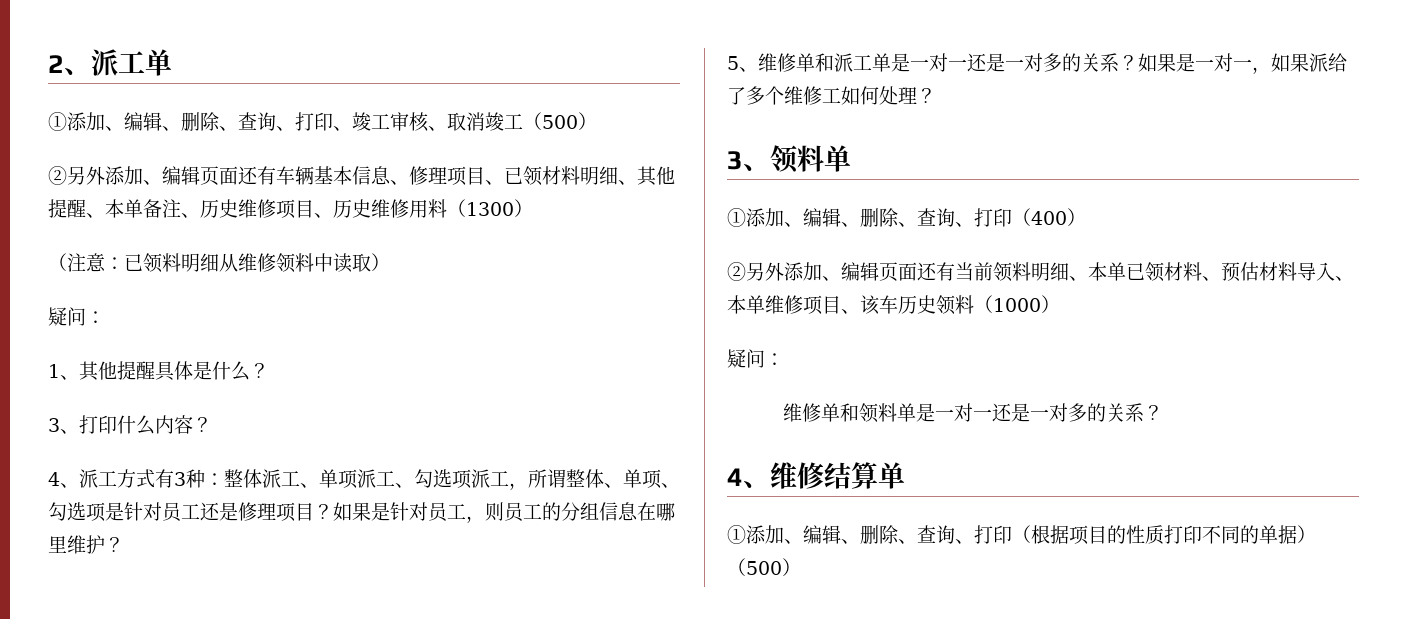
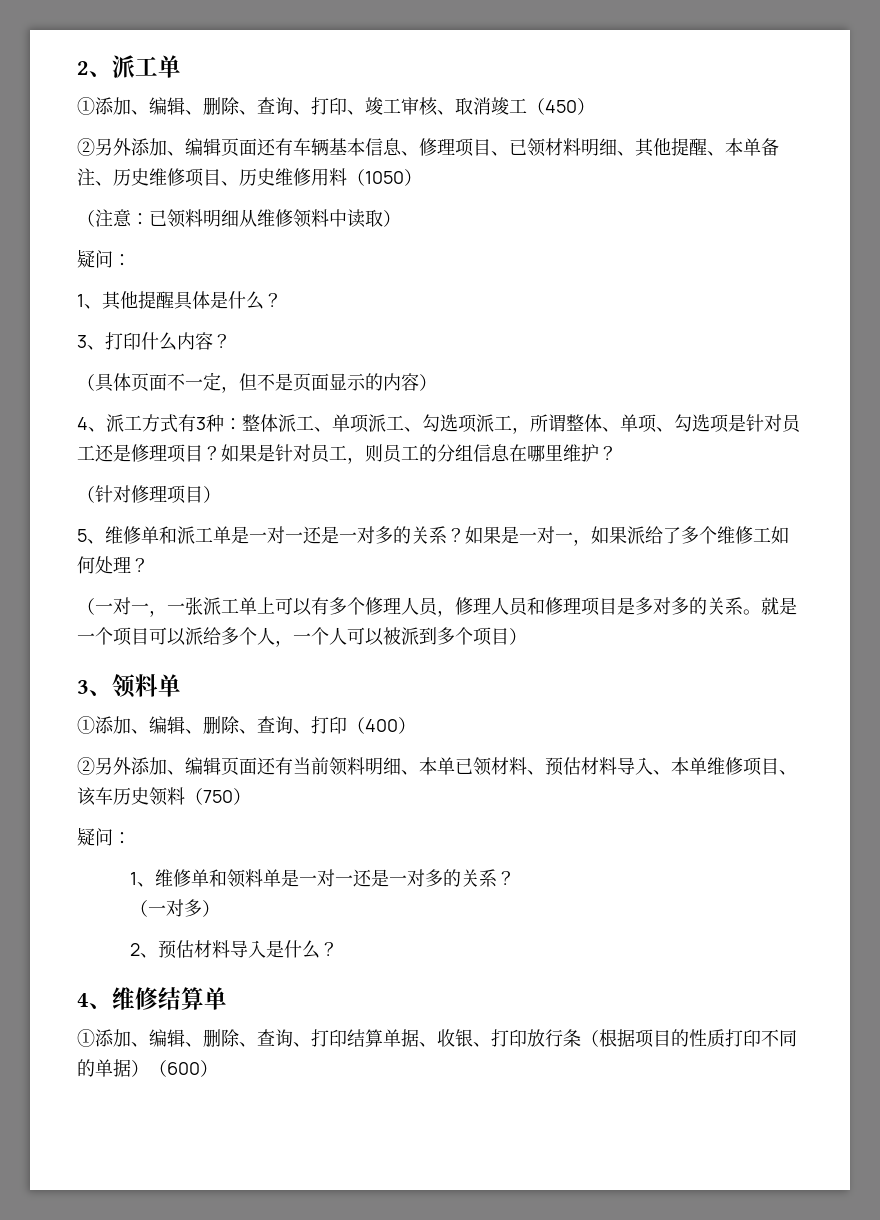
- ①添加、编辑、删除、查询、打印、竣工审核、取消竣工（500）
+ ①添加、编辑、删除、查询、打印、竣工审核、取消竣工（450）
- ②另外添加、编辑页面还有车辆基本信息、修理项目、已领材料明细、其他提醒、本单备注、历史维修项目、历史维修用料（1300）
+ ②另外添加、编辑页面还有车辆基本信息、修理项目、已领材料明细、其他提醒、本单备注、历史维修项目、历史维修用料（1050）
+ （具体页面不一定，但不是页面显示的内容）
+ （针对修理项目）
+ （一对一，一张派工单上可以有多个修理人员，修理人员和修理项目是多对多的关系。就是一个项目可以派给多个人，一个人可以被派到多个项目）
- ②另外添加、编辑页面还有当前领料明细、本单已领材料、预估材料导入、本单维修项目、该车历史领料（1000）
+ ②另外添加、编辑页面还有当前领料明细、本单已领材料、预估材料导入、本单维修项目、该车历史领料（750）
  疑问：
- 维修单和领料单是一对一还是一对多的关系？
+ 1、维修单和领料单是一对一还是一对多的关系？
+ （一对多）
+ 2、预估材料导入是什么？
- ①添加、编辑、删除、查询、打印（根据项目的性质打印不同的单据）（500）
+ ①添加、编辑、删除、查询、打印结算单据、收银、打印放行条（根据项目的性质打印不同的单据）（600）

